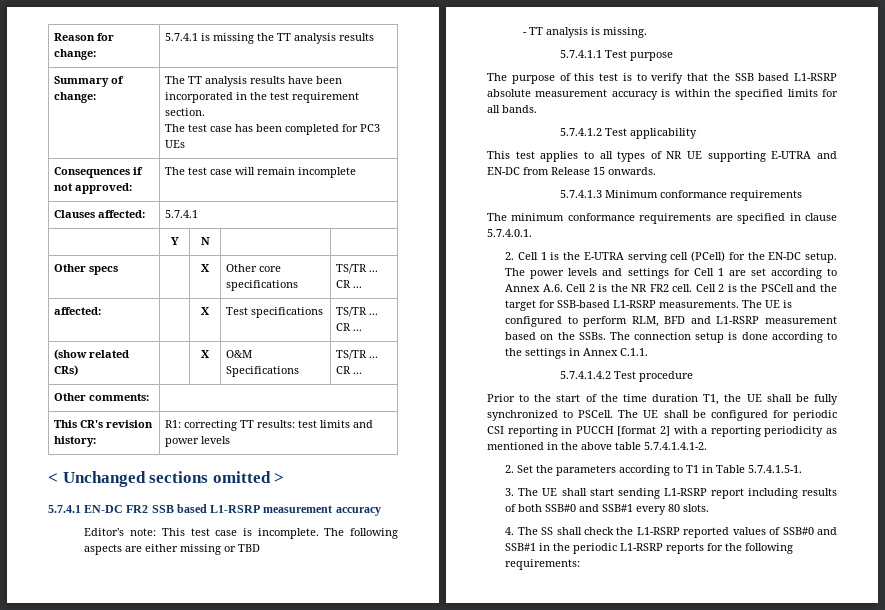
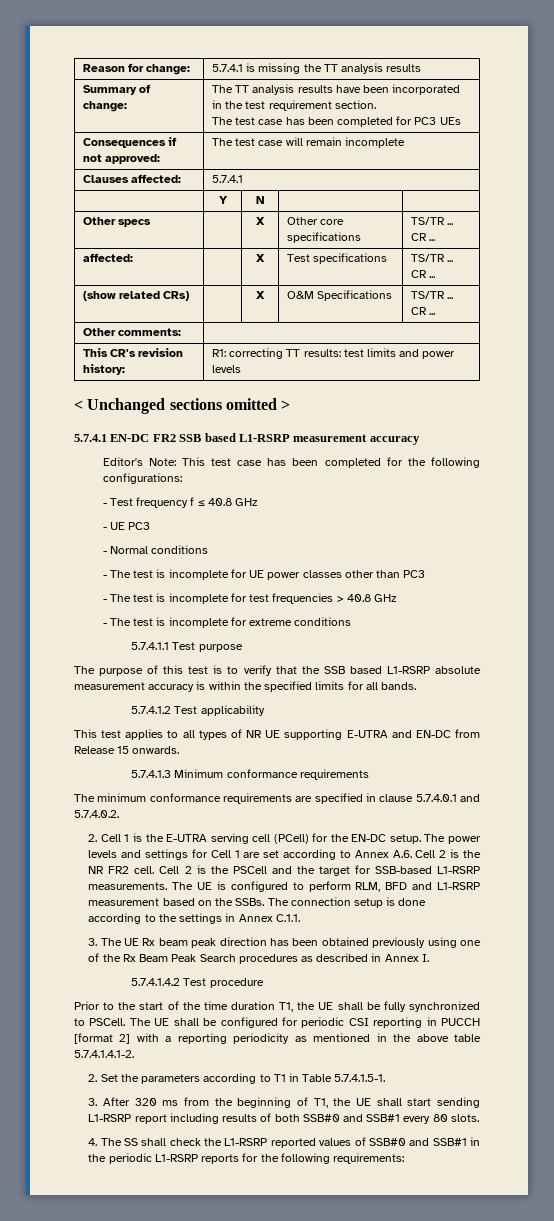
- Editor's note: This test case is incomplete. The following aspects are either missing or TBD
- - TT analysis is missing.
+ Editor's Note: This test case has been completed for the following configurations:
+ - Test frequency f ≤ 40.8 GHz
+ - UE PC3
+ - Normal conditions
+ - The test is incomplete for UE power classes other than PC3
+ - The test is incomplete for test frequencies > 40.8 GHz
+ - The test is incomplete for extreme conditions
- The minimum conformance requirements are specified in clause 5.7.4.0.1.
+ The minimum conformance requirements are specified in clause 5.7.4.0.1 and 5.7.4.0.2.
+ 3. The UE Rx beam peak direction has been obtained previously using one of the Rx Beam Peak Search procedures as described in Annex I.
- 3. The UE shall start sending L1-RSRP report including results of both SSB#0 and SSB#1 every 80 slots.
+ 3. After 320 ms from the beginning of T1, the UE shall start sending L1-RSRP report including results of both SSB#0 and SSB#1 every 80 slots.

